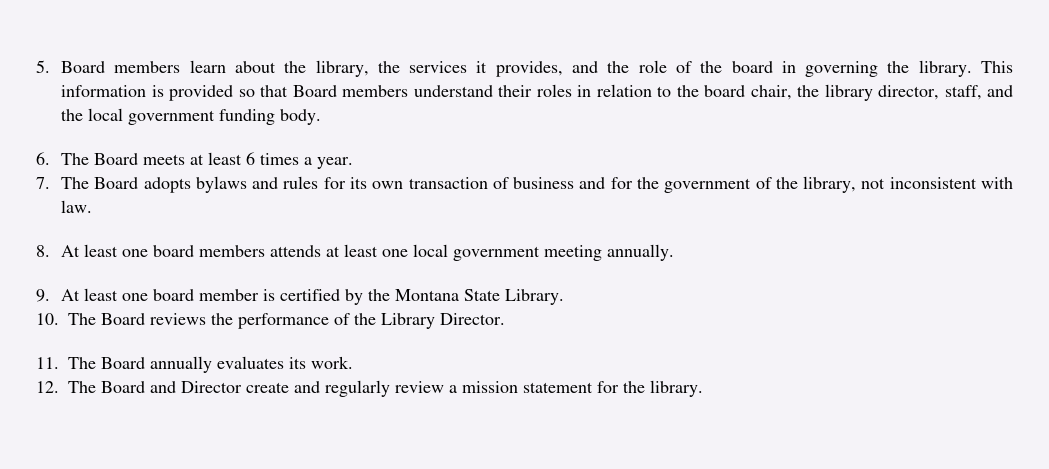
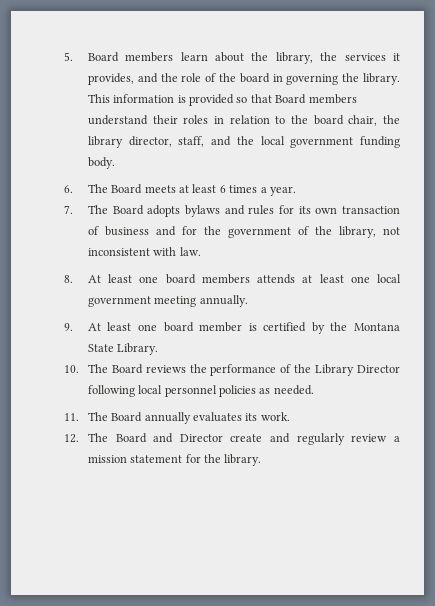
- 10. The Board reviews the performance of the Library Director.
+ 10. The Board reviews the performance of the Library Director following local personnel policies as needed.

